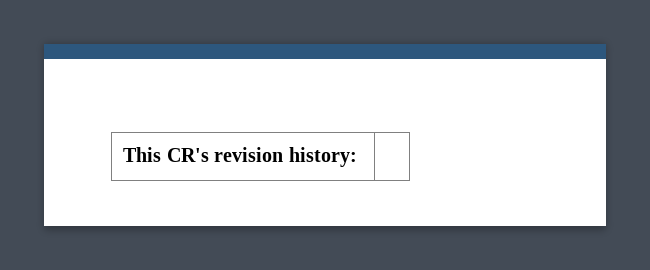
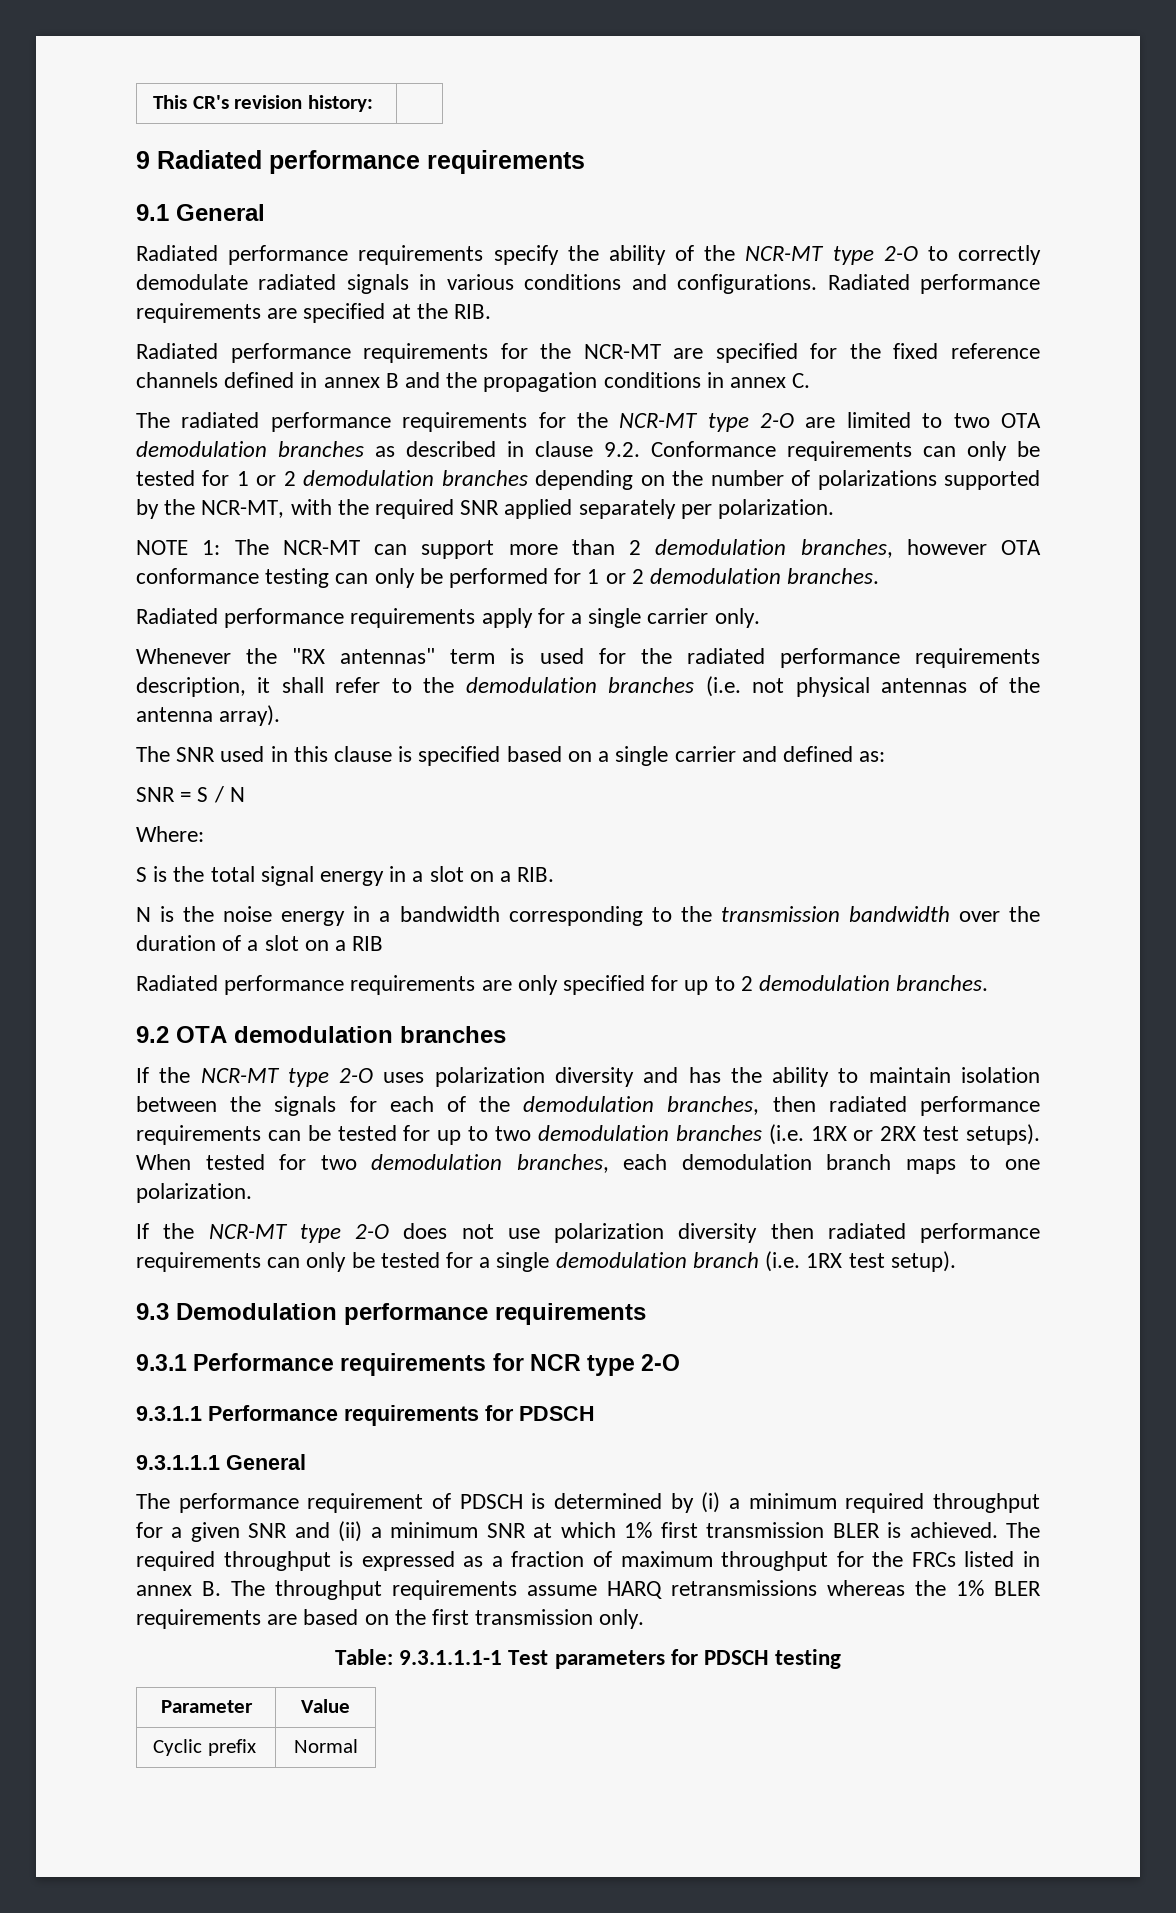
+ 9 Radiated performance requirements
+ 9.1 General
+ Radiated performance requirements specify the ability of the NCR-MT type 2-O to correctly demodulate radiated signals in various conditions and configurations. Radiated performance requirements are specified at the RIB.
+ Radiated performance requirements for the NCR-MT are specified for the fixed reference channels defined in annex B and the propagation conditions in annex C.
+ The radiated performance requirements for the NCR-MT type 2-O are limited to two OTA demodulation branches as described in clause 9.2. Conformance requirements can only be tested for 1 or 2 demodulation branches depending on the number of polarizations supported by the NCR-MT, with the required SNR applied separately per polarization.
+ NOTE 1: The NCR-MT can support more than 2 demodulation branches, however OTA conformance testing can only be performed for 1 or 2 demodulation branches.
+ Radiated performance requirements apply for a single carrier only.
+ Whenever the "RX antennas" term is used for the radiated performance requirements description, it shall refer to the demodulation branches (i.e. not physical antennas of the antenna array).
+ The SNR used in this clause is specified based on a single carrier and defined as:
+ SNR = S / N
+ Where:
+ S is the total signal energy in a slot on a RIB.
+ N is the noise energy in a bandwidth corresponding to the transmission bandwidth over the duration of a slot on a RIB
+ Radiated performance requirements are only specified for up to 2 demodulation branches.
+ 9.2 OTA demodulation branches
+ If the NCR-MT type 2-O uses polarization diversity and has the ability to maintain isolation between the signals for each of the demodulation branches, then radiated performance requirements can be tested for up to two demodulation branches (i.e. 1RX or 2RX test setups). When tested for two demodulation branches, each demodulation branch maps to one polarization.
+ If the NCR-MT type 2-O does not use polarization diversity then radiated performance requirements can only be tested for a single demodulation branch (i.e. 1RX test setup).
+ 9.3 Demodulation performance requirements
+ 9.3.1 Performance requirements for NCR type 2-O
+ 9.3.1.1 Performance requirements for PDSCH
+ 9.3.1.1.1 General
+ The performance requirement of PDSCH is determined by (i) a minimum required throughput for a given SNR and (ii) a minimum SNR at which 1% first transmission BLER is achieved. The required throughput is expressed as a fraction of maximum throughput for the FRCs listed in annex B. The throughput requirements assume HARQ retransmissions whereas the 1% BLER requirements are based on the first transmission only.
+ Table: 9.3.1.1.1-1 Test parameters for PDSCH testing
+ Parameter | Value
+ Cyclic prefix | Normal

